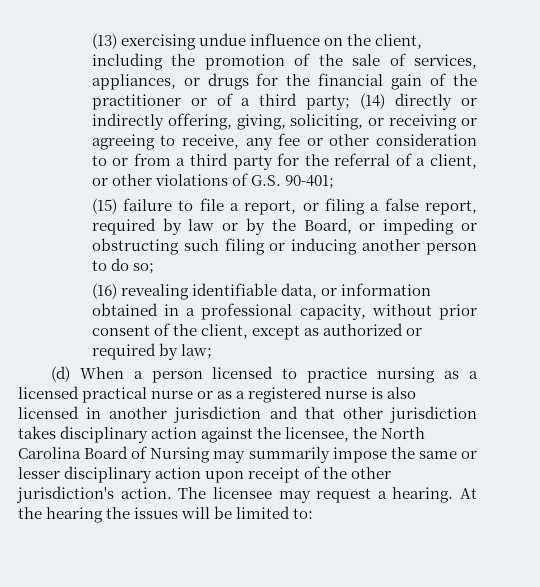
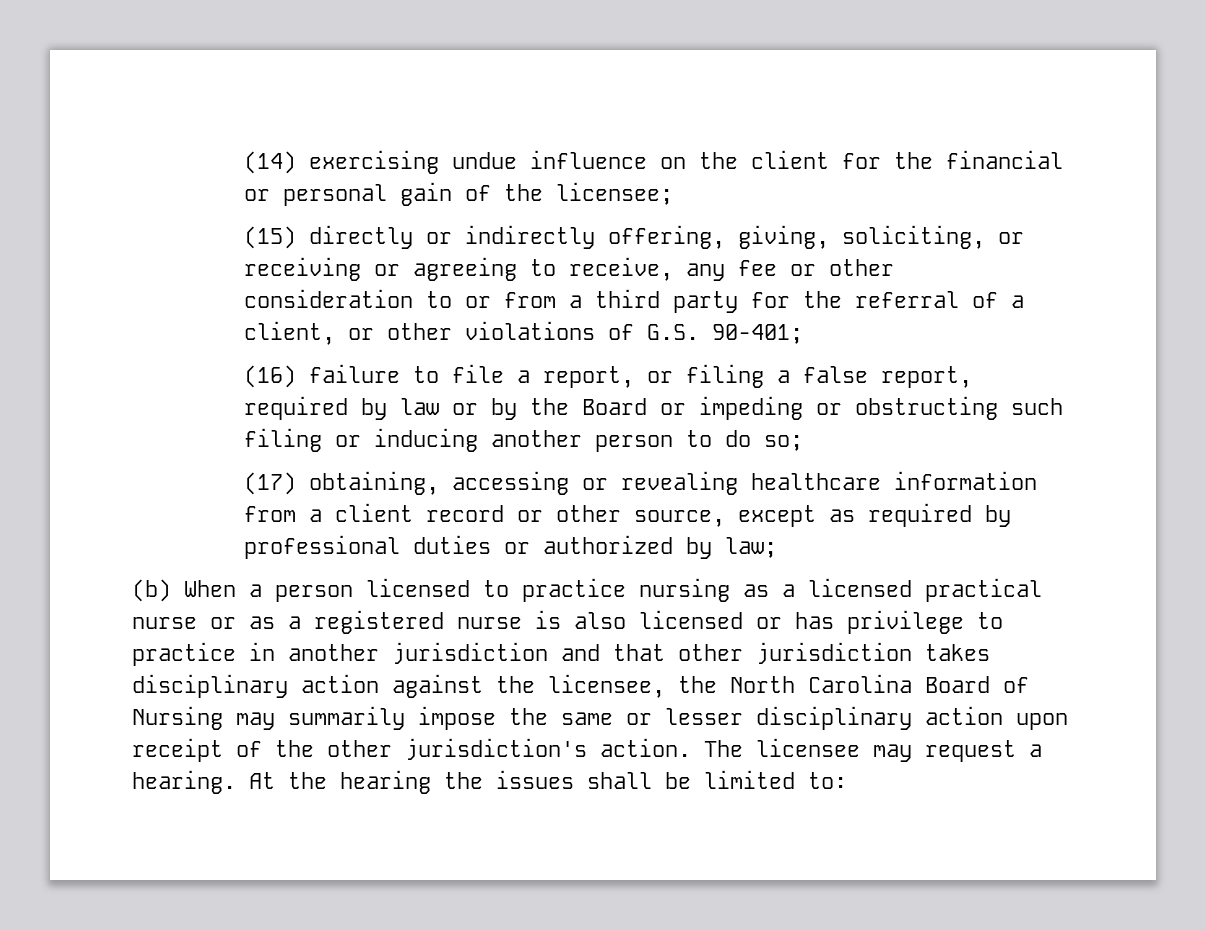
- (13) exercising undue influence on the client, including the promotion of the sale of services, appliances, or drugs for the financial gain of the practitioner or of a third party; (14) directly or indirectly offering, giving, soliciting, or receiving or agreeing to receive, any fee or other consideration to or from a third party for the referral of a client, or other violations of G.S. 90-401;
+ (14) exercising undue influence on the client for the financial or personal gain of the licensee;
+ (15) directly or indirectly offering, giving, soliciting, or receiving or agreeing to receive, any fee or other consideration to or from a third party for the referral of a client, or other violations of G.S. 90-401;
- (15) failure to file a report, or filing a false report, required by law or by the Board, or impeding or obstructing such filing or inducing another person to do so;
+ (16) failure to file a report, or filing a false report, required by law or by the Board or impeding or obstructing such filing or inducing another person to do so;
- (16) revealing identifiable data, or information obtained in a professional capacity, without prior consent of the client, except as authorized or required by law;
+ (17) obtaining, accessing or revealing healthcare information from a client record or other source, except as required by professional duties or authorized by law;
- (d) When a person licensed to practice nursing as a licensed practical nurse or as a registered nurse is also licensed in another jurisdiction and that other jurisdiction takes disciplinary action against the licensee, the North Carolina Board of Nursing may summarily impose the same or lesser disciplinary action upon receipt of the other jurisdiction's action.
+ (b) When a person licensed to practice nursing as a licensed practical nurse or as a registered nurse is also licensed or has privilege to practice in another jurisdiction and that other jurisdiction takes disciplinary action against the licensee, the North Carolina Board of Nursing may summarily impose the same or lesser disciplinary action upon receipt of the other jurisdiction's action.
- At the hearing the issues will be limited to:
+ At the hearing the issues shall be limited to:

